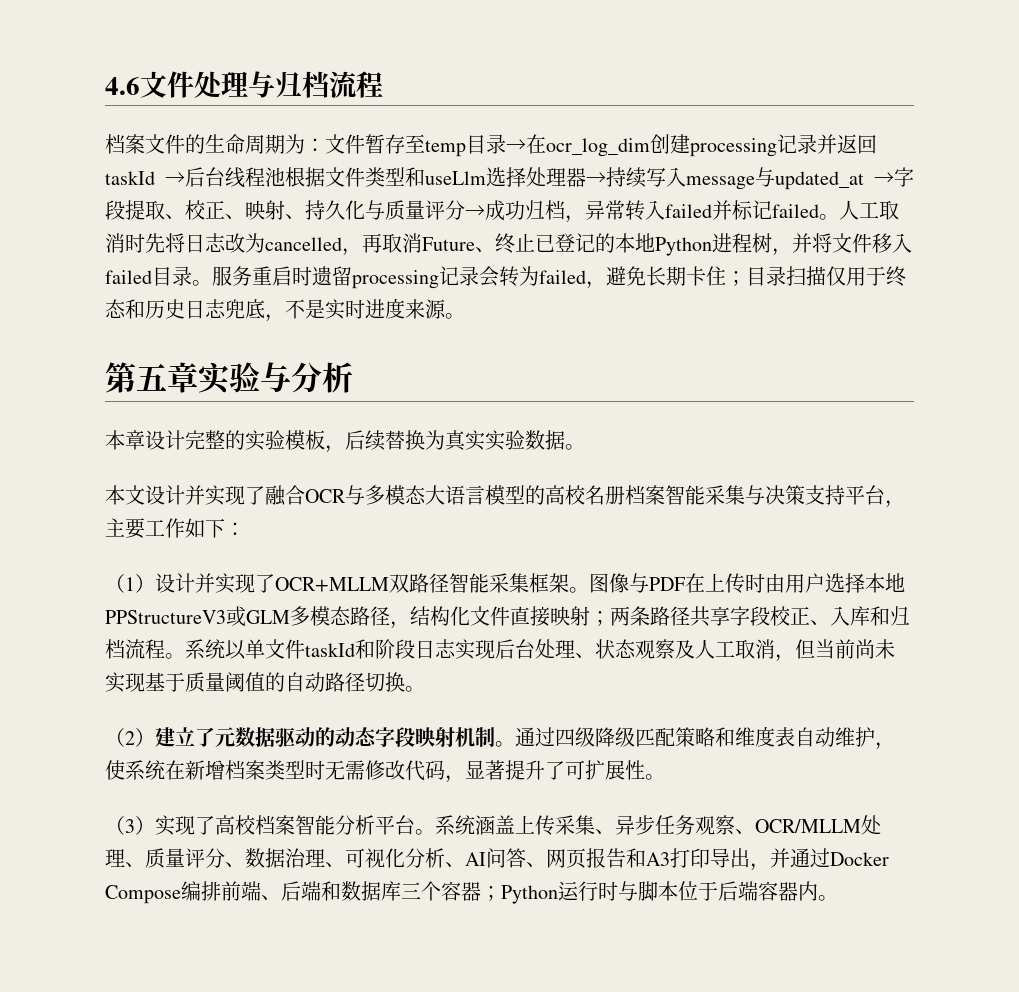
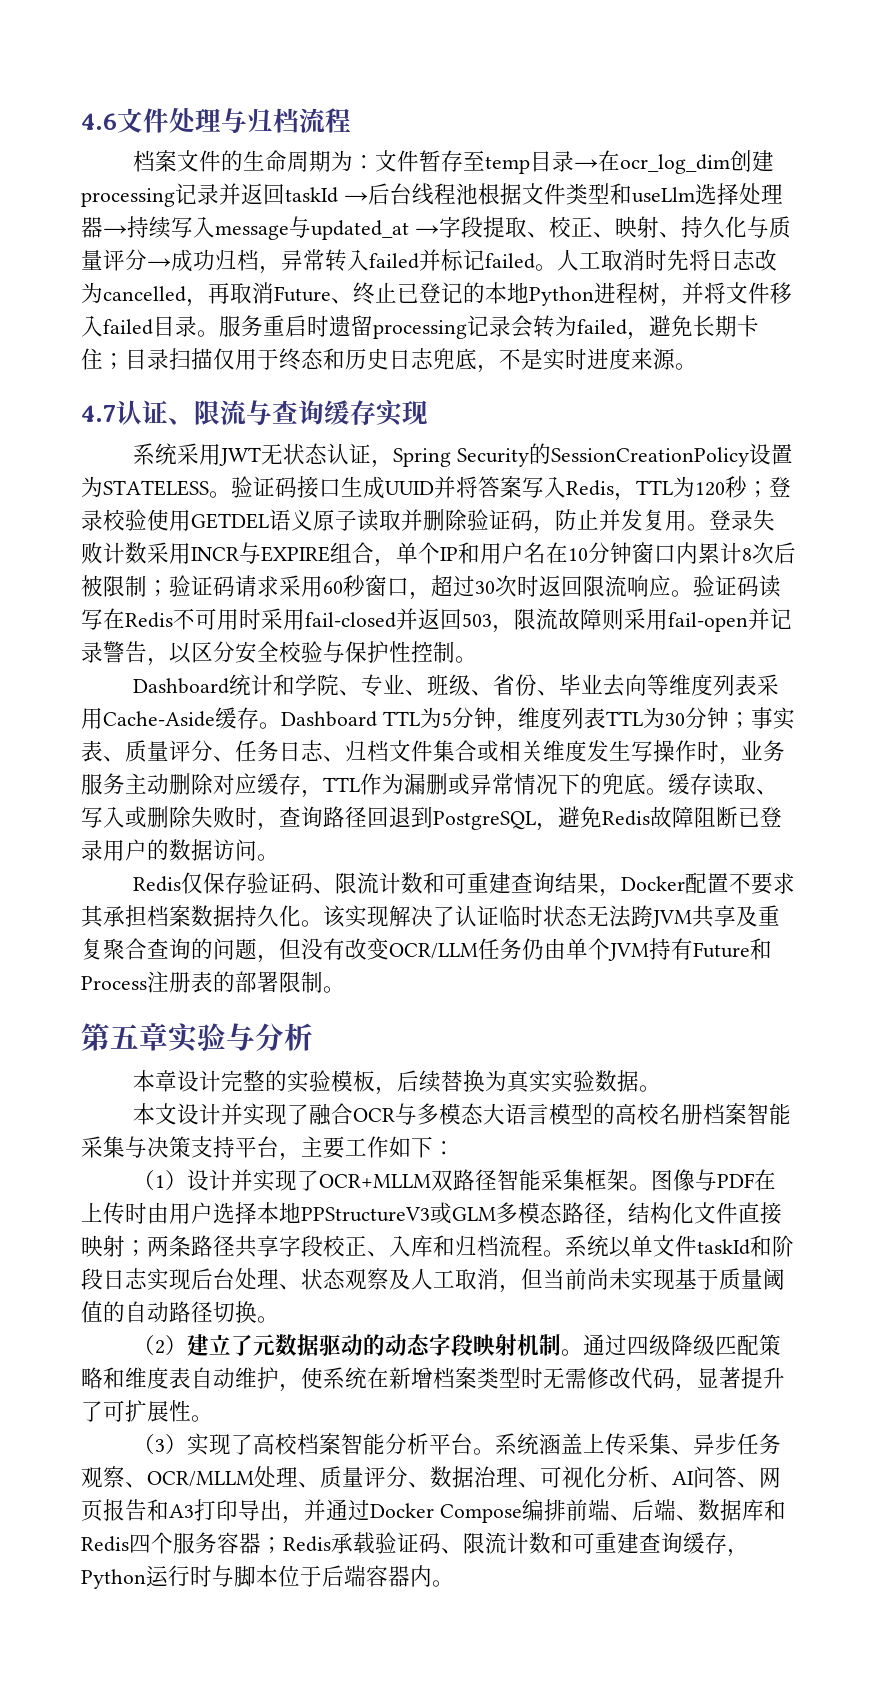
+ 4.7认证、限流与查询缓存实现
+ 系统采用JWT无状态认证，Spring Security的SessionCreationPolicy设置为STATELESS。验证码接口生成UUID并将答案写入Redis，TTL为120秒；登录校验使用GETDEL语义原子读取并删除验证码，防止并发复用。登录失败计数采用INCR与EXPIRE组合，单个IP和用户名在10分钟窗口内累计8次后被限制；验证码请求采用60秒窗口，超过30次时返回限流响应。验证码读写在Redis不可用时采用fail-closed并返回503，限流故障则采用fail-open并记录警告，以区分安全校验与保护性控制。
+ Dashboard统计和学院、专业、班级、省份、毕业去向等维度列表采用Cache-Aside缓存。Dashboard TTL为5分钟，维度列表TTL为30分钟；事实表、质量评分、任务日志、归档文件集合或相关维度发生写操作时，业务服务主动删除对应缓存，TTL作为漏删或异常情况下的兜底。缓存读取、写入或删除失败时，查询路径回退到PostgreSQL，避免Redis故障阻断已登录用户的数据访问。
+ Redis仅保存验证码、限流计数和可重建查询结果，Docker配置不要求其承担档案数据持久化。该实现解决了认证临时状态无法跨JVM共享及重复聚合查询的问题，但没有改变OCR/LLM任务仍由单个JVM持有Future和Process注册表的部署限制。
- 系统涵盖上传采集、异步任务观察、OCR/MLLM处理、质量评分、数据治理、可视化分析、AI问答、网页报告和A3打印导出，并通过Docker Compose编排前端、后端和数据库三个容器；Python运行时与脚本位于后端容器内。
+ 系统涵盖上传采集、异步任务观察、OCR/MLLM处理、质量评分、数据治理、可视化分析、AI问答、网页报告和A3打印导出，并通过Docker Compose编排前端、后端、数据库和Redis四个服务容器；Redis承载验证码、限流计数和可重建查询缓存，Python运行时与脚本位于后端容器内。

